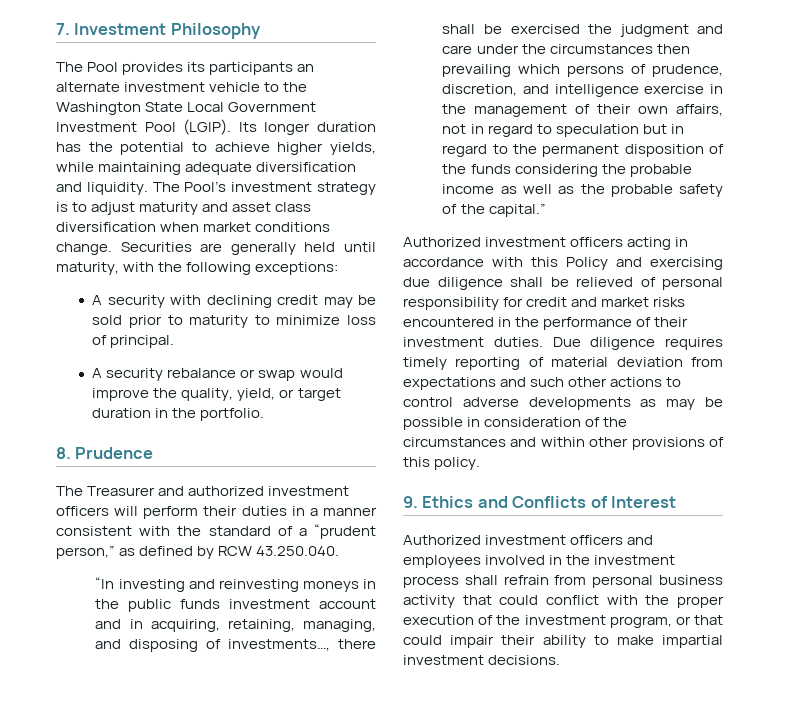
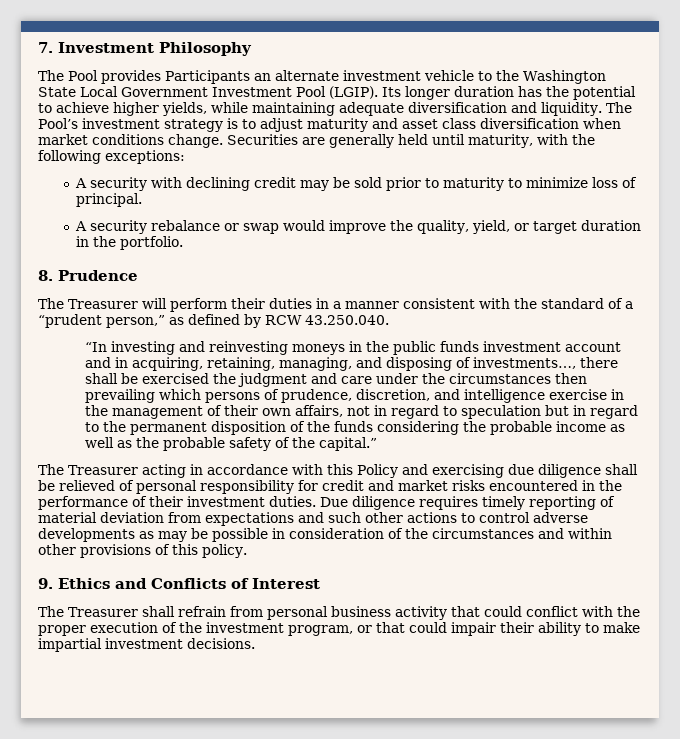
- The Pool provides its participants an alternate investment vehicle to the Washington State Local Government Investment Pool (LGIP).
+ The Pool provides Participants an alternate investment vehicle to the Washington State Local Government Investment Pool (LGIP).
- The Treasurer and authorized investment officers will perform their duties in a manner consistent with the standard of a “prudent person,” as defined by RCW 43.250.040.
+ The Treasurer will perform their duties in a manner consistent with the standard of a “prudent person,” as defined by RCW 43.250.040.
- Authorized investment officers acting in accordance with this Policy and exercising due diligence shall be relieved of personal responsibility for credit and market risks encountered in the performance of their investment duties.
+ The Treasurer acting in accordance with this Policy and exercising due diligence shall be relieved of personal responsibility for credit and market risks encountered in the performance of their investment duties.
- Authorized investment officers and employees involved in the investment process shall refrain from personal business activity that could conflict with the proper execution of the investment program, or that could impair their ability to make impartial investment decisions.
+ The Treasurer shall refrain from personal business activity that could conflict with the proper execution of the investment program, or that could impair their ability to make impartial investment decisions.

